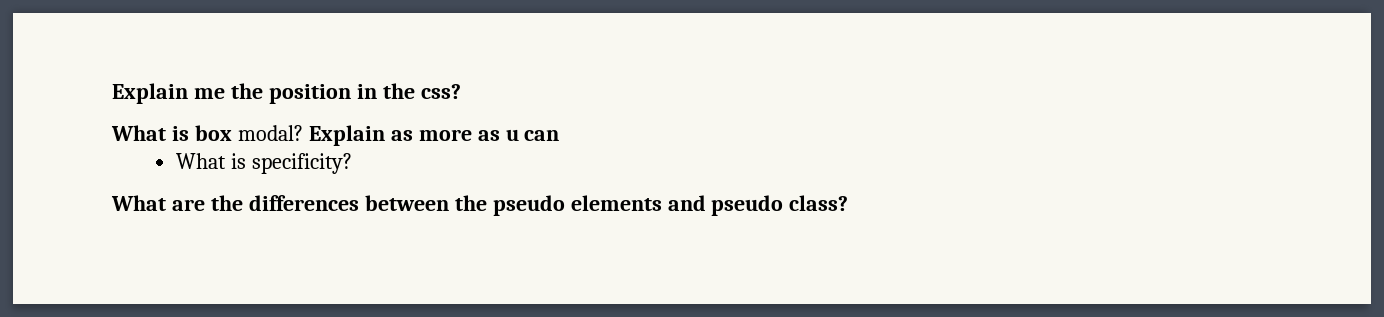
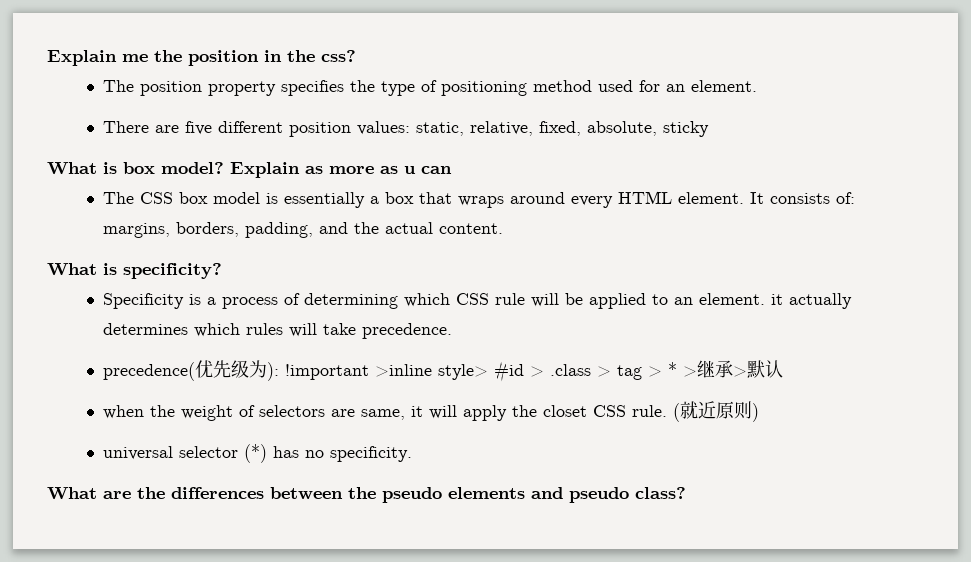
+ The position property specifies the type of positioning method used for an element.
+ There are five different position values: static, relative, fixed, absolute, sticky
- What is box modal?
+ What is box model?
+ The CSS box model is essentially a box that wraps around every HTML element. It consists of: margins, borders, padding, and the actual content.
  What is specificity?
+ Specificity is a process of determining which CSS rule will be applied to an element. it actually determines which rules will take precedence.
+ precedence(优先级为): !important >inline style> #id > .class > tag > * >继承>默认
+ when the weight of selectors are same, it will apply the closet CSS rule. (就近原则)
+ universal selector (*) has no specificity.

